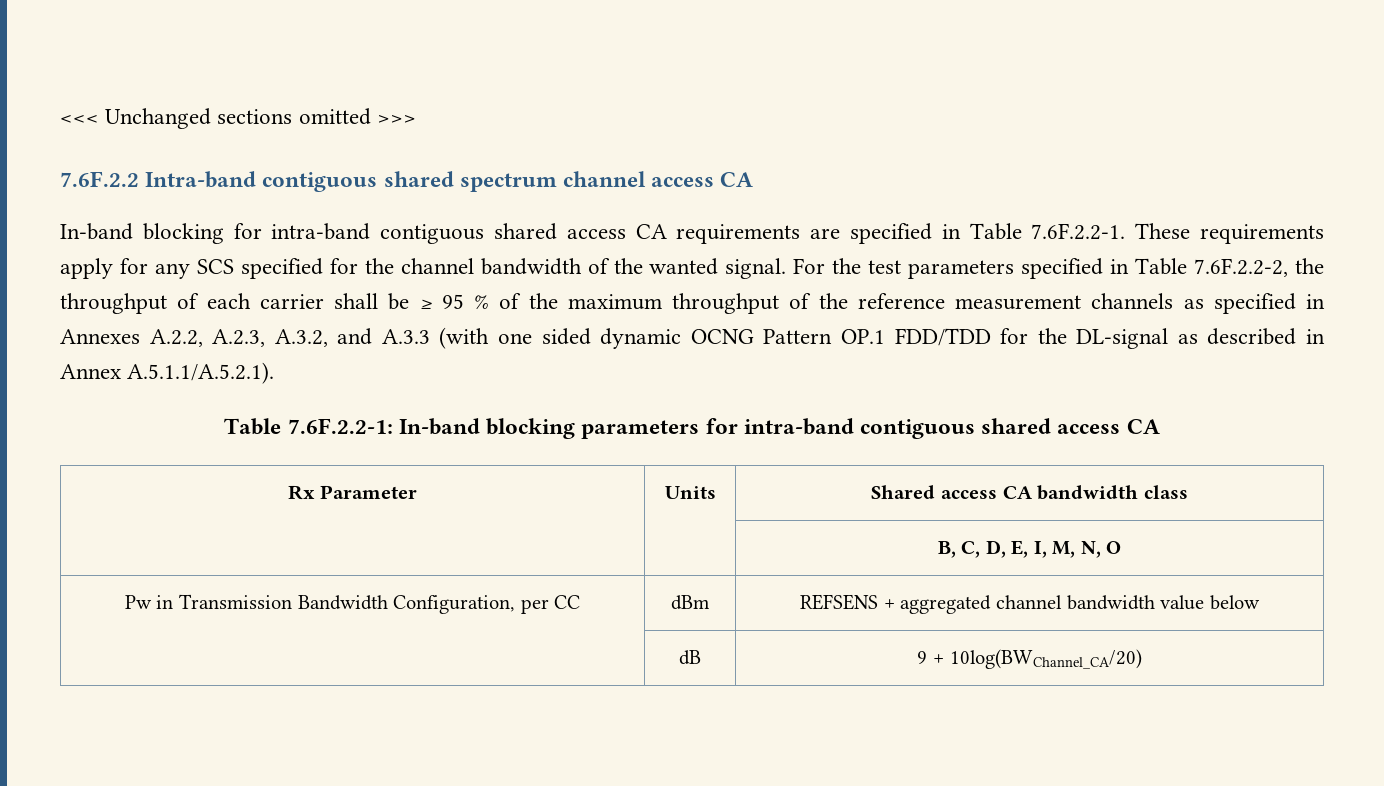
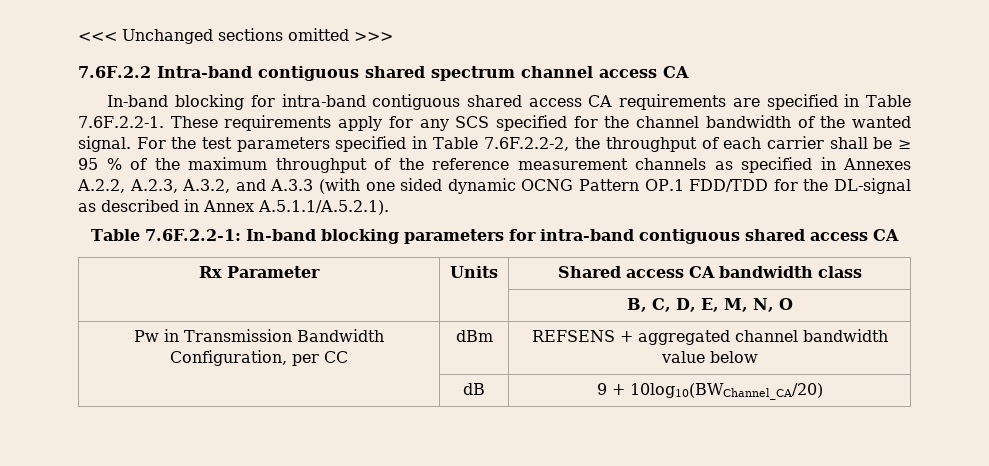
- | | B, C, D, E, I, M, N, O
+ | | B, C, D, E, M, N, O
- | dB | 9 + 10log(BWChannel_CA/20)
+ | dB | 9 + 10log10(BWChannel_CA/20)

